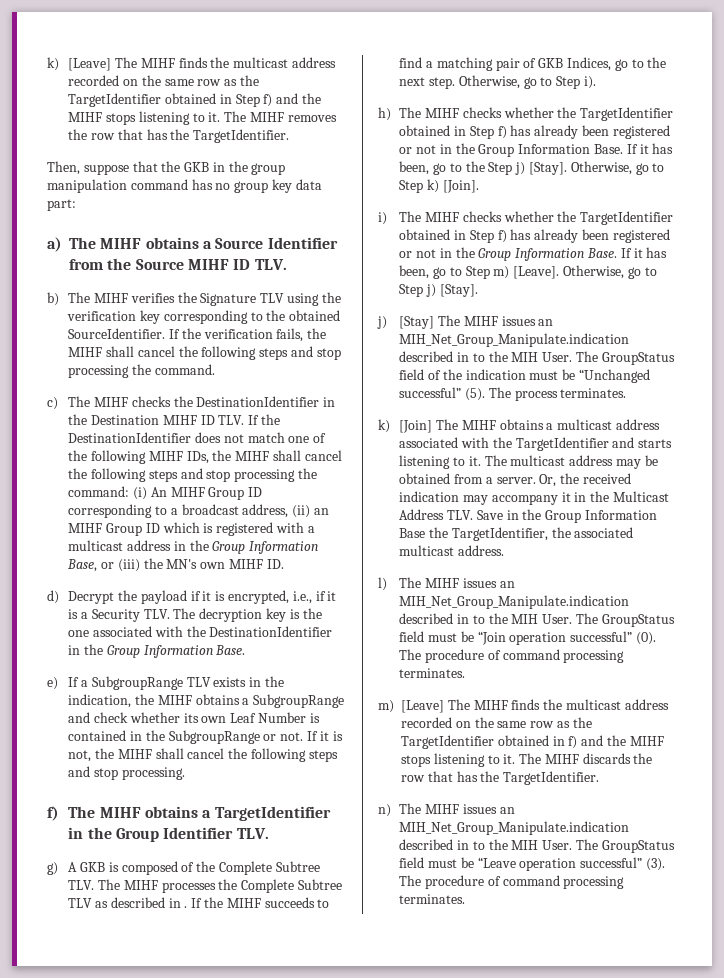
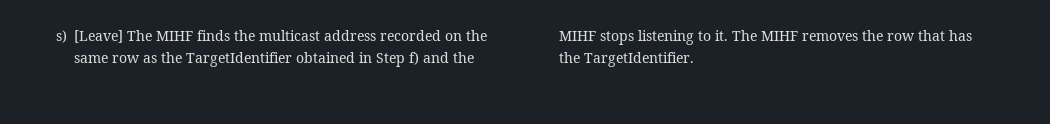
- k) [Leave] The MIHF finds the multicast address recorded on the same row as the TargetIdentifier obtained in Step f) and the MIHF stops listening to it.
+ s) [Leave] The MIHF finds the multicast address recorded on the same row as the TargetIdentifier obtained in Step f) and the MIHF stops listening to it.
- Then, suppose that the GKB in the group manipulation command has no group key data part:
- a) The MIHF obtains a Source Identifier from the Source MIHF ID TLV.
- b) The MIHF verifies the Signature TLV using the verification key corresponding to the obtained SourceIdentifier. If the verification fails, the MIHF shall cancel the following steps and stop processing the command.
- c) The MIHF checks the DestinationIdentifier in the Destination MIHF ID TLV. If the DestinationIdentifier does not match one of the following MIHF IDs, the MIHF shall cancel the following steps and stop processing the command: (i) An MIHF Group ID corresponding to a broadcast address, (ii) an MIHF Group ID which is registered with a multicast address in the Group Information Base, or (iii) the MN's own MIHF ID.
- d) Decrypt the payload if it is encrypted, i.e., if it is a Security TLV. The decryption key is the one associated with the DestinationIdentifier in the Group Information Base.
- e) If a SubgroupRange TLV exists in the indication, the MIHF obtains a SubgroupRange and check whether its own Leaf Number is contained in the SubgroupRange or not. If it is not, the MIHF shall cancel the following steps and stop processing.
- f) The MIHF obtains a TargetIdentifier in the Group Identifier TLV.
- g) A GKB is composed of the Complete Subtree TLV. The MIHF processes the Complete Subtree TLV as described in . If the MIHF succeeds to find a matching pair of GKB Indices, go to the next step. Otherwise, go to Step i).
- h) The MIHF checks whether the TargetIdentifier obtained in Step f) has already been registered or not in the Group Information Base. If it has been, go to the Step j) [Stay]. Otherwise, go to Step k) [Join].
- i) The MIHF checks whether the TargetIdentifier obtained in Step f) has already been registered or not in the Group Information Base. If it has been, go to Step m) [Leave]. Otherwise, go to Step j) [Stay].
- j) [Stay] The MIHF issues an MIH_Net_Group_Manipulate.indication described in to the MIH User. The GroupStatus field of the indication must be “Unchanged successful” (5). The process terminates.
- k) [Join] The MIHF obtains a multicast address associated with the TargetIdentifier and starts listening to it. The multicast address may be obtained from a server. Or, the received indication may accompany it in the Multicast Address TLV. Save in the Group Information Base the TargetIdentifier, the associated multicast address.
- l) The MIHF issues an MIH_Net_Group_Manipulate.indication described in to the MIH User. The GroupStatus field must be “Join operation successful” (0). The procedure of command processing terminates.
- m) [Leave] The MIHF finds the multicast address recorded on the same row as the TargetIdentifier obtained in f) and the MIHF stops listening to it. The MIHF discards the row that has the TargetIdentifier.
- n) The MIHF issues an MIH_Net_Group_Manipulate.indication described in to the MIH User. The GroupStatus field must be “Leave operation successful” (3). The procedure of command processing terminates.

